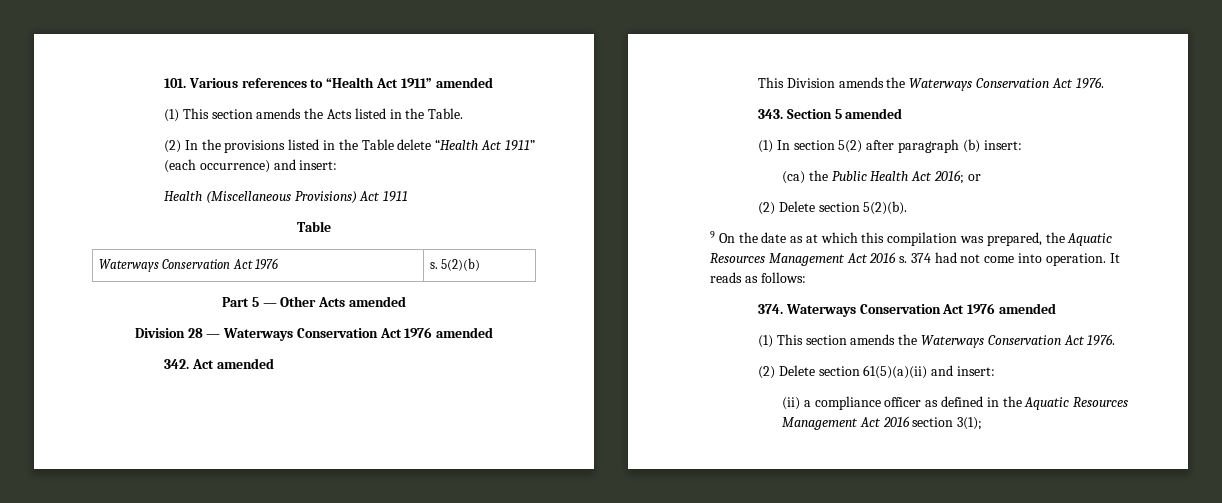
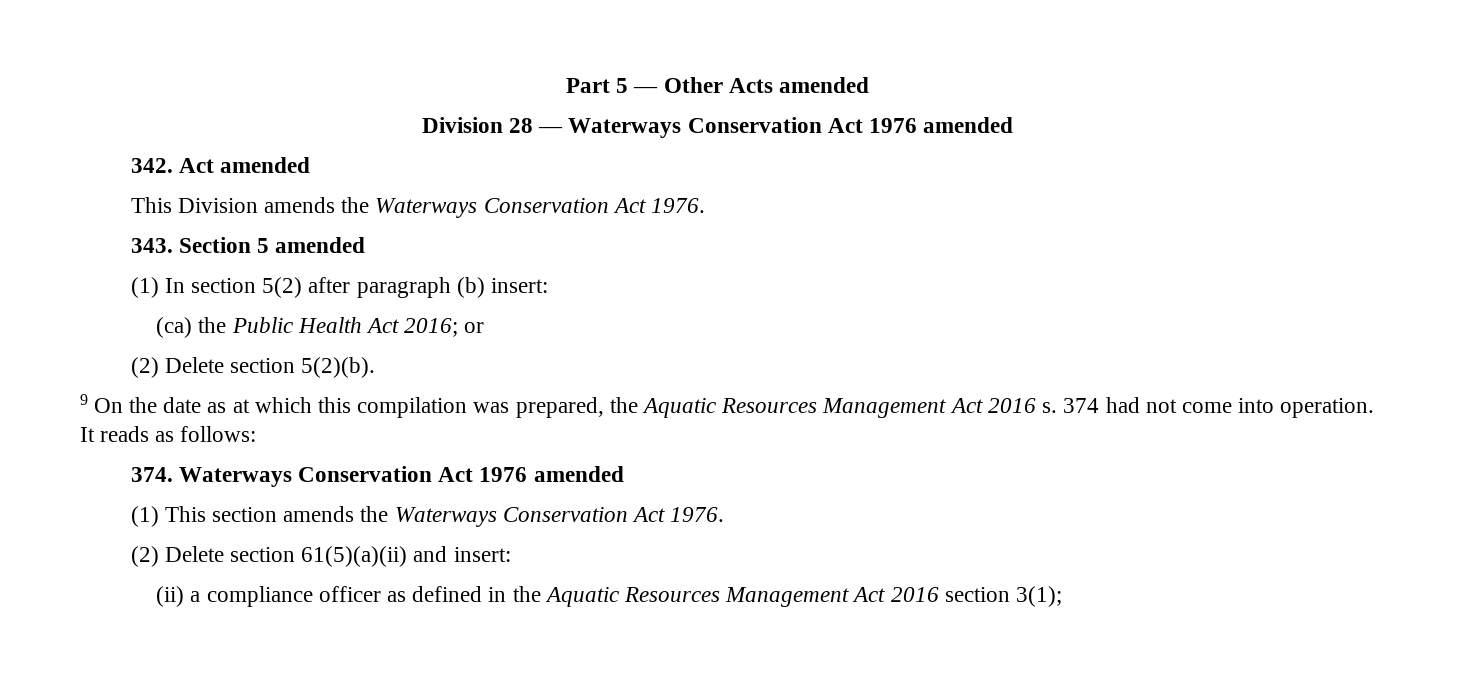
- 101. Various references to “Health Act 1911” amended
- (1) This section amends the Acts listed in the Table.
- (2) In the provisions listed in the Table delete “Health Act 1911” (each occurrence) and insert:
- Health (Miscellaneous Provisions) Act 1911
- Table
- Waterways Conservation Act 1976 | s. 5(2)(b)

